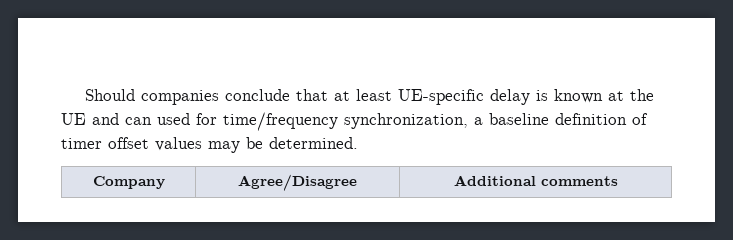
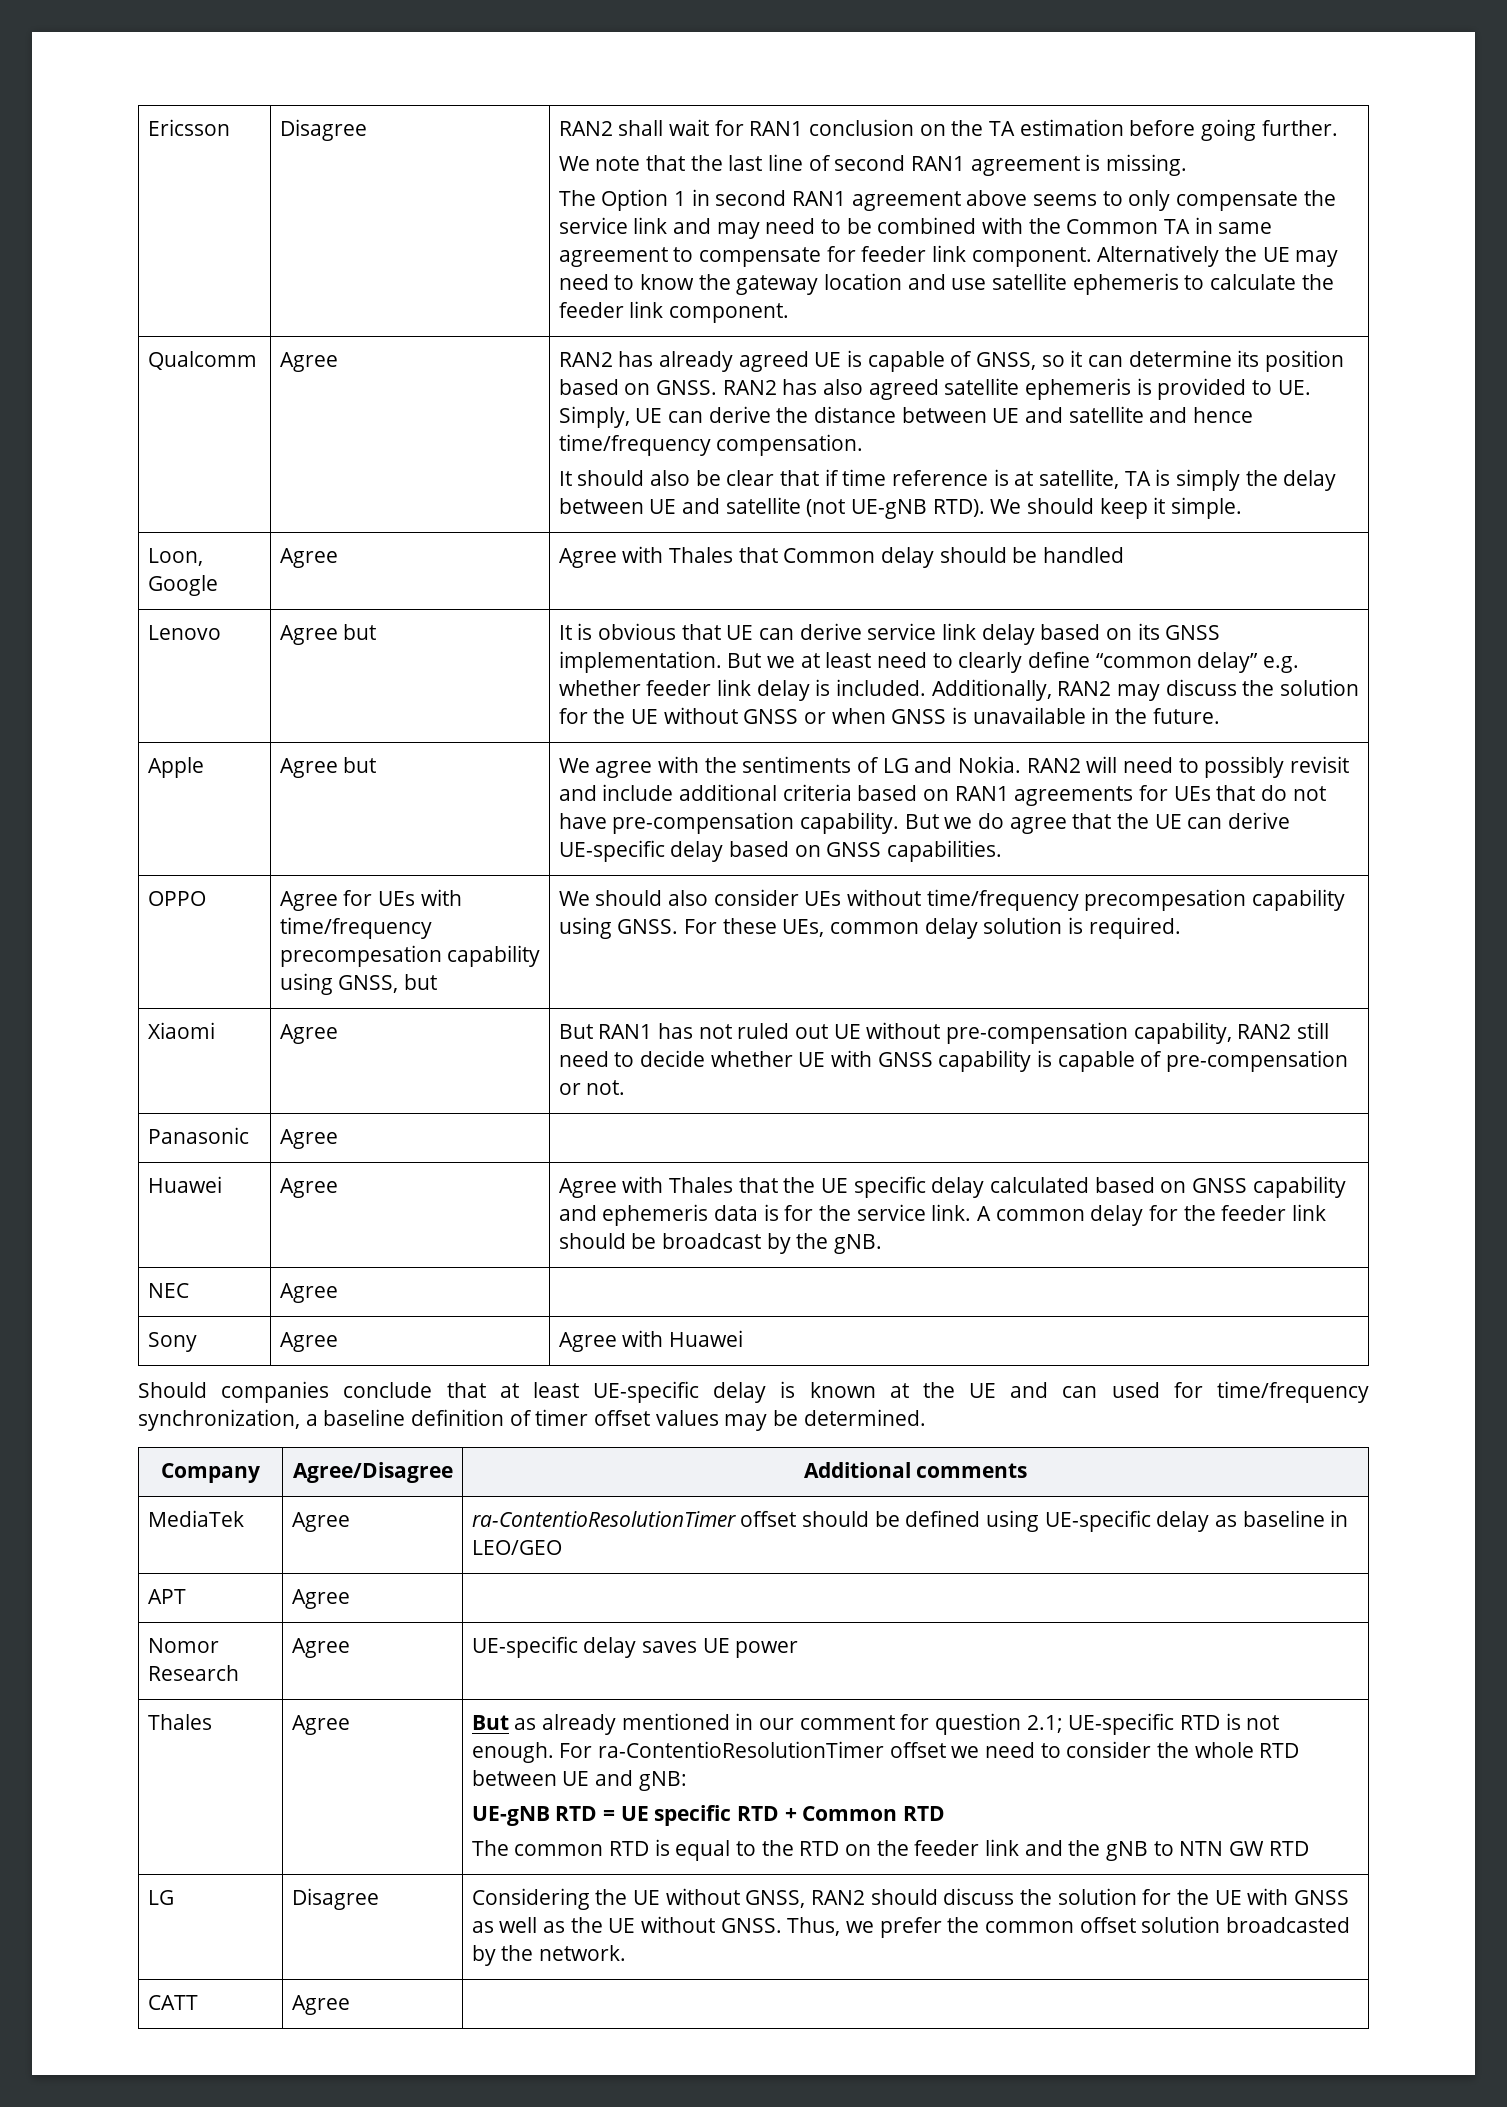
+ Ericsson | Disagree | RAN2 shall wait for RAN1 conclusion on the TA estimation before going further.
+ We note that the last line of second RAN1 agreement is missing.
+ The Option 1 in second RAN1 agreement above seems to only compensate the service link and may need to be combined with the Common TA in same agreement to compensate for feeder link component. Alternatively the UE may need to know the gateway location and use satellite ephemeris to calculate the feeder link component.
+ Qualcomm | Agree | RAN2 has already agreed UE is capable of GNSS, so it can determine its position based on GNSS. RAN2 has also agreed satellite ephemeris is provided to UE. Simply, UE can derive the distance between UE and satellite and hence time/frequency compensation.
+ It should also be clear that if time reference is at satellite, TA is simply the delay between UE and satellite (not UE-gNB RTD). We should keep it simple.
+ Loon, Google | Agree | Agree with Thales that Common delay should be handled
+ Lenovo | Agree but | It is obvious that UE can derive service link delay based on its GNSS implementation. But we at least need to clearly define “common delay” e.g. whether feeder link delay is included. Additionally, RAN2 may discuss the solution for the UE without GNSS or when GNSS is unavailable in the future.
+ Apple | Agree but | We agree with the sentiments of LG and Nokia. RAN2 will need to possibly revisit and include additional criteria based on RAN1 agreements for UEs that do not have pre-compensation capability. But we do agree that the UE can derive UE-specific delay based on GNSS capabilities.
+ OPPO | Agree for UEs with time/frequency precompesation capability using GNSS, but | We should also consider UEs without time/frequency precompesation capability using GNSS. For these UEs, common delay solution is required.
+ Xiaomi | Agree | But RAN1 has not ruled out UE without pre-compensation capability, RAN2 still need to decide whether UE with GNSS capability is capable of pre-compensation or not.
+ Panasonic | Agree |
+ Huawei | Agree | Agree with Thales that the UE specific delay calculated based on GNSS capability and ephemeris data is for the service link. A common delay for the feeder link should be broadcast by the gNB.
+ NEC | Agree |
+ Sony | Agree | Agree with Huawei
+ MediaTek | Agree | ra-ContentioResolutionTimer offset should be defined using UE-specific delay as baseline in LEO/GEO
+ APT | Agree |
+ Nomor Research | Agree | UE-specific delay saves UE power
+ Thales | Agree | But as already mentioned in our comment for question 2.1; UE-specific RTD is not enough. For ra-ContentioResolutionTimer offset we need to consider the whole RTD between UE and gNB:
+ UE-gNB RTD = UE specific RTD + Common RTD
+ The common RTD is equal to the RTD on the feeder link and the gNB to NTN GW RTD
+ LG | Disagree | Considering the UE without GNSS, RAN2 should discuss the solution for the UE with GNSS as well as the UE without GNSS. Thus, we prefer the common offset solution broadcasted by the network.
+ CATT | Agree |

